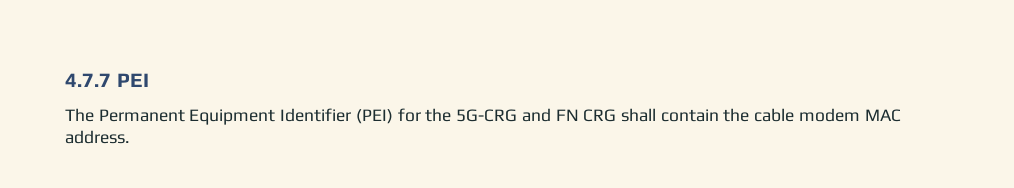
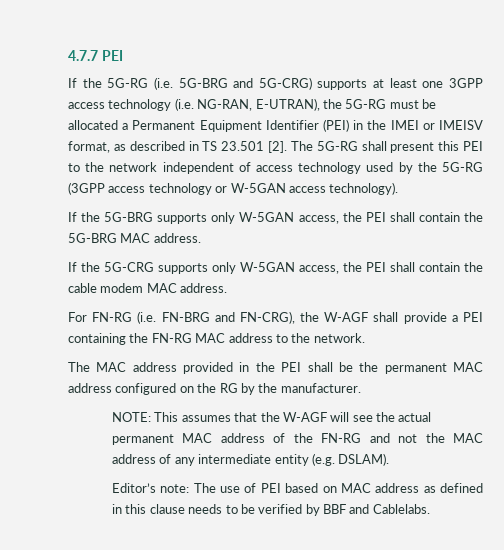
- The Permanent Equipment Identifier (PEI) for the 5G-CRG and FN CRG shall contain the cable modem MAC address.
+ If the 5G-RG (i.e. 5G-BRG and 5G-CRG) supports at least one 3GPP access technology (i.e. NG-RAN, E-UTRAN), the 5G-RG must be allocated a Permanent Equipment Identifier (PEI) in the IMEI or IMEISV format, as described in TS 23.501 [2]. The 5G-RG shall present this PEI to the network independent of access technology used by the 5G-RG (3GPP access technology or W-5GAN access technology).
+ If the 5G-BRG supports only W-5GAN access, the PEI shall contain the 5G-BRG MAC address.
+ If the 5G-CRG supports only W-5GAN access, the PEI shall contain the cable modem MAC address.
+ For FN-RG (i.e. FN-BRG and FN-CRG), the W-AGF shall provide a PEI containing the FN-RG MAC address to the network.
+ The MAC address provided in the PEI shall be the permanent MAC address configured on the RG by the manufacturer.
+ NOTE: This assumes that the W-AGF will see the actual permanent MAC address of the FN-RG and not the MAC address of any intermediate entity (e.g. DSLAM).
+ Editor’s note: The use of PEI based on MAC address as defined in this clause needs to be verified by BBF and Cablelabs.

